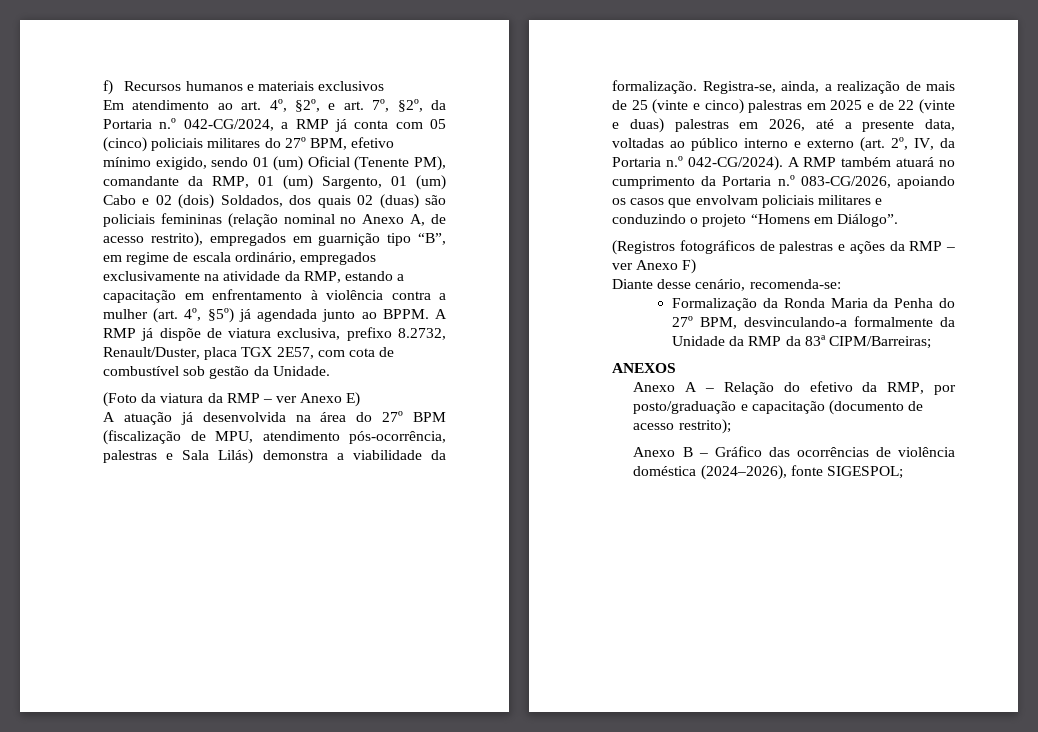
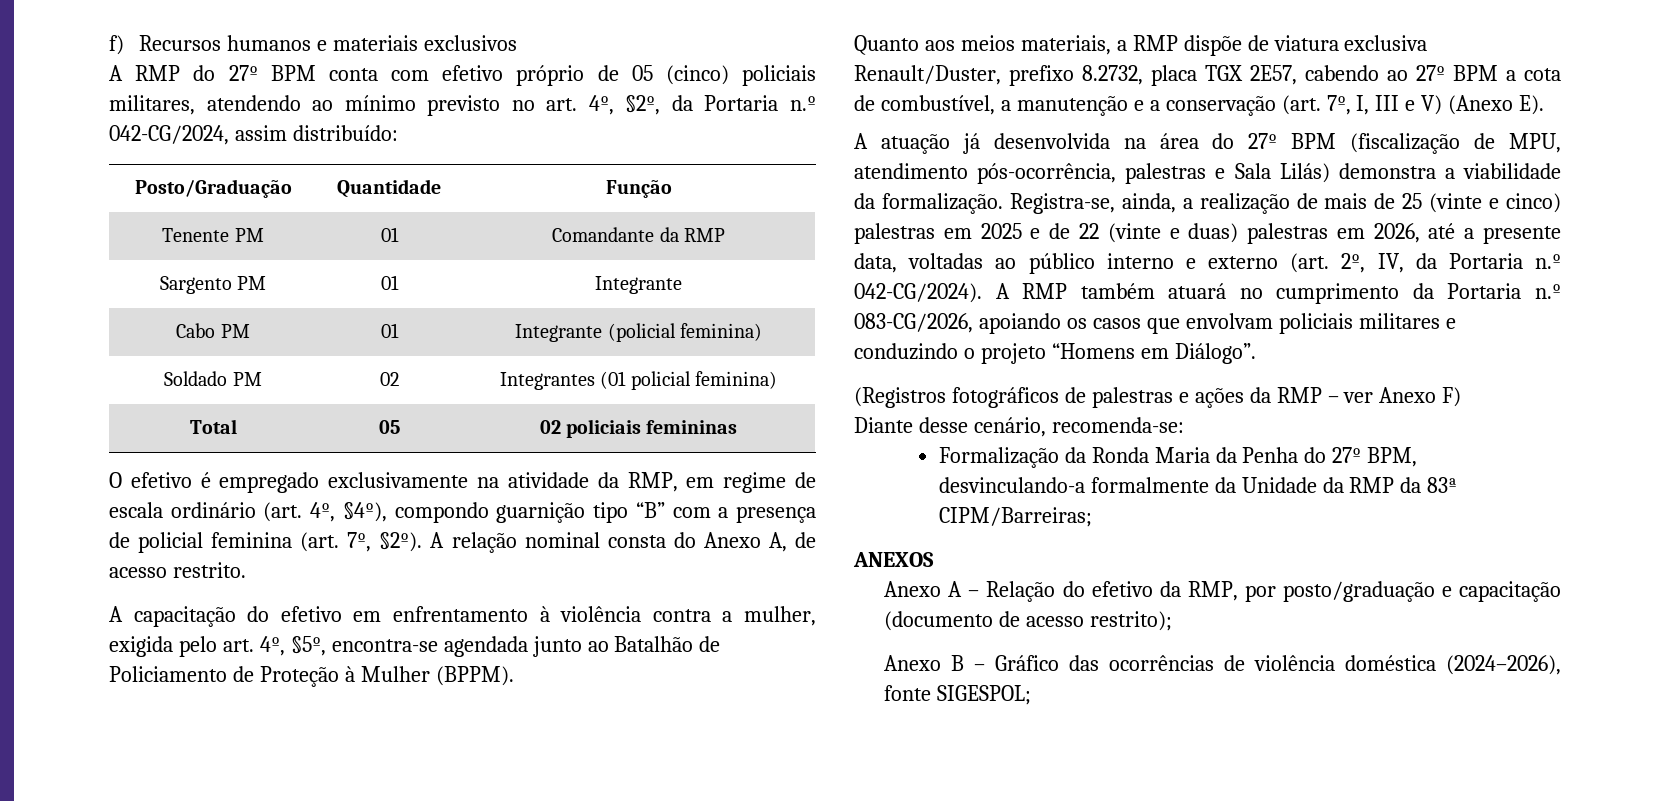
- Em atendimento ao art. 4º, §2º, e art. 7º, §2º, da Portaria n.º 042-CG/2024, a RMP já conta com 05 (cinco) policiais militares do 27º BPM, efetivo mínimo exigido, sendo 01 (um) Oficial (Tenente PM), comandante da RMP, 01 (um) Sargento, 01 (um) Cabo e 02 (dois) Soldados, dos quais 02 (duas) são policiais femininas (relação nominal no Anexo A, de acesso restrito), empregados em guarnição tipo “B”, em regime de escala ordinário, empregados exclusivamente na atividade da RMP, estando a capacitação em enfrentamento à violência contra a mulher (art. 4º, §5º) já agendada junto ao BPPM. A RMP já dispõe de viatura exclusiva, prefixo 8.2732, Renault/Duster, placa TGX 2E57, com cota de combustível sob gestão da Unidade.
- (Foto da viatura da RMP – ver Anexo E)
+ A RMP do 27º BPM conta com efetivo próprio de 05 (cinco) policiais militares, atendendo ao mínimo previsto no art. 4º, §2º, da Portaria n.º 042-CG/2024, assim distribuído:
+ Posto/Graduação | Quantidade | Função
+ Tenente PM | 01 | Comandante da RMP
+ Sargento PM | 01 | Integrante
+ Cabo PM | 01 | Integrante (policial feminina)
+ Soldado PM | 02 | Integrantes (01 policial feminina)
+ Total | 05 | 02 policiais femininas
+ O efetivo é empregado exclusivamente na atividade da RMP, em regime de escala ordinário (art. 4º, §4º), compondo guarnição tipo “B” com a presença de policial feminina (art. 7º, §2º). A relação nominal consta do Anexo A, de acesso restrito.
+ A capacitação do efetivo em enfrentamento à violência contra a mulher, exigida pelo art. 4º, §5º, encontra-se agendada junto ao Batalhão de Policiamento de Proteção à Mulher (BPPM).
+ Quanto aos meios materiais, a RMP dispõe de viatura exclusiva Renault/Duster, prefixo 8.2732, placa TGX 2E57, cabendo ao 27º BPM a cota de combustível, a manutenção e a conservação (art. 7º, I, III e V) (Anexo E).

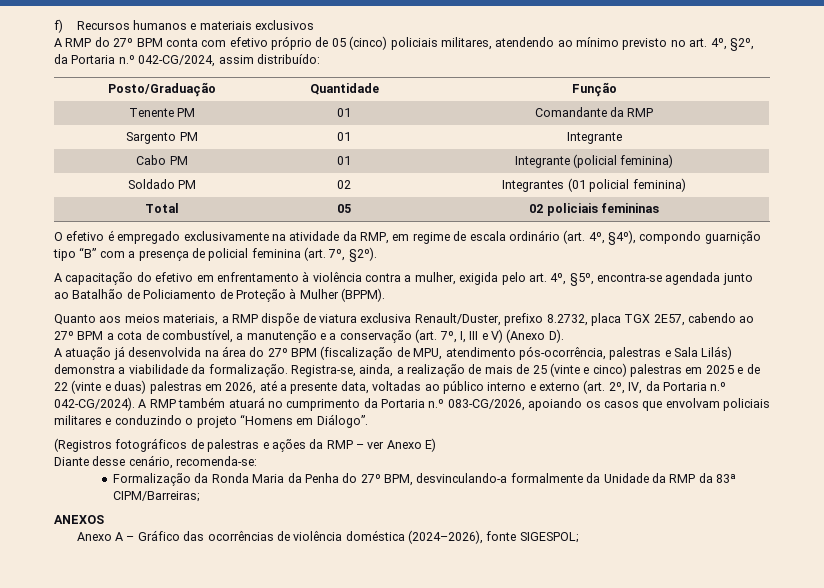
- A relação nominal consta do Anexo A, de acesso restrito.
- Quanto aos meios materiais, a RMP dispõe de viatura exclusiva Renault/Duster, prefixo 8.2732, placa TGX 2E57, cabendo ao 27º BPM a cota de combustível, a manutenção e a conservação (art. 7º, I, III e V) (Anexo E).
+ Quanto aos meios materiais, a RMP dispõe de viatura exclusiva Renault/Duster, prefixo 8.2732, placa TGX 2E57, cabendo ao 27º BPM a cota de combustível, a manutenção e a conservação (art. 7º, I, III e V) (Anexo D).
- (Registros fotográficos de palestras e ações da RMP – ver Anexo F)
+ (Registros fotográficos de palestras e ações da RMP – ver Anexo E)
- Anexo A – Relação do efetivo da RMP, por posto/graduação e capacitação (documento de acesso restrito);
- Anexo B – Gráfico das ocorrências de violência doméstica (2024–2026), fonte SIGESPOL;
+ Anexo A – Gráfico das ocorrências de violência doméstica (2024–2026), fonte SIGESPOL;

